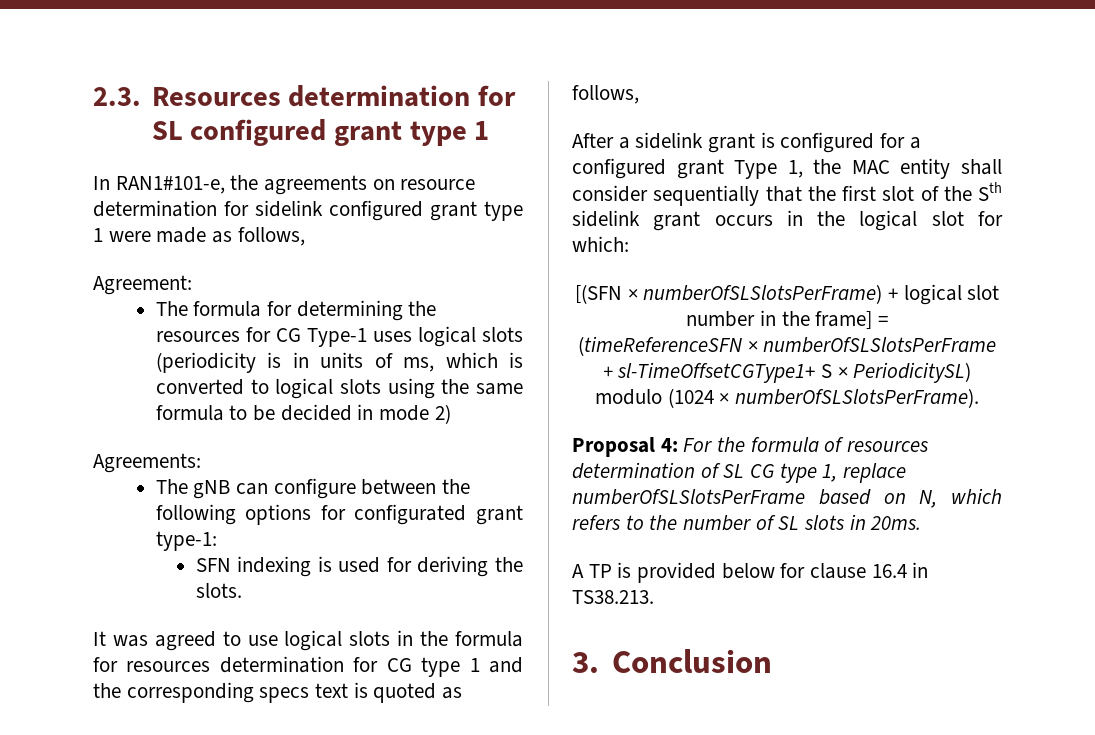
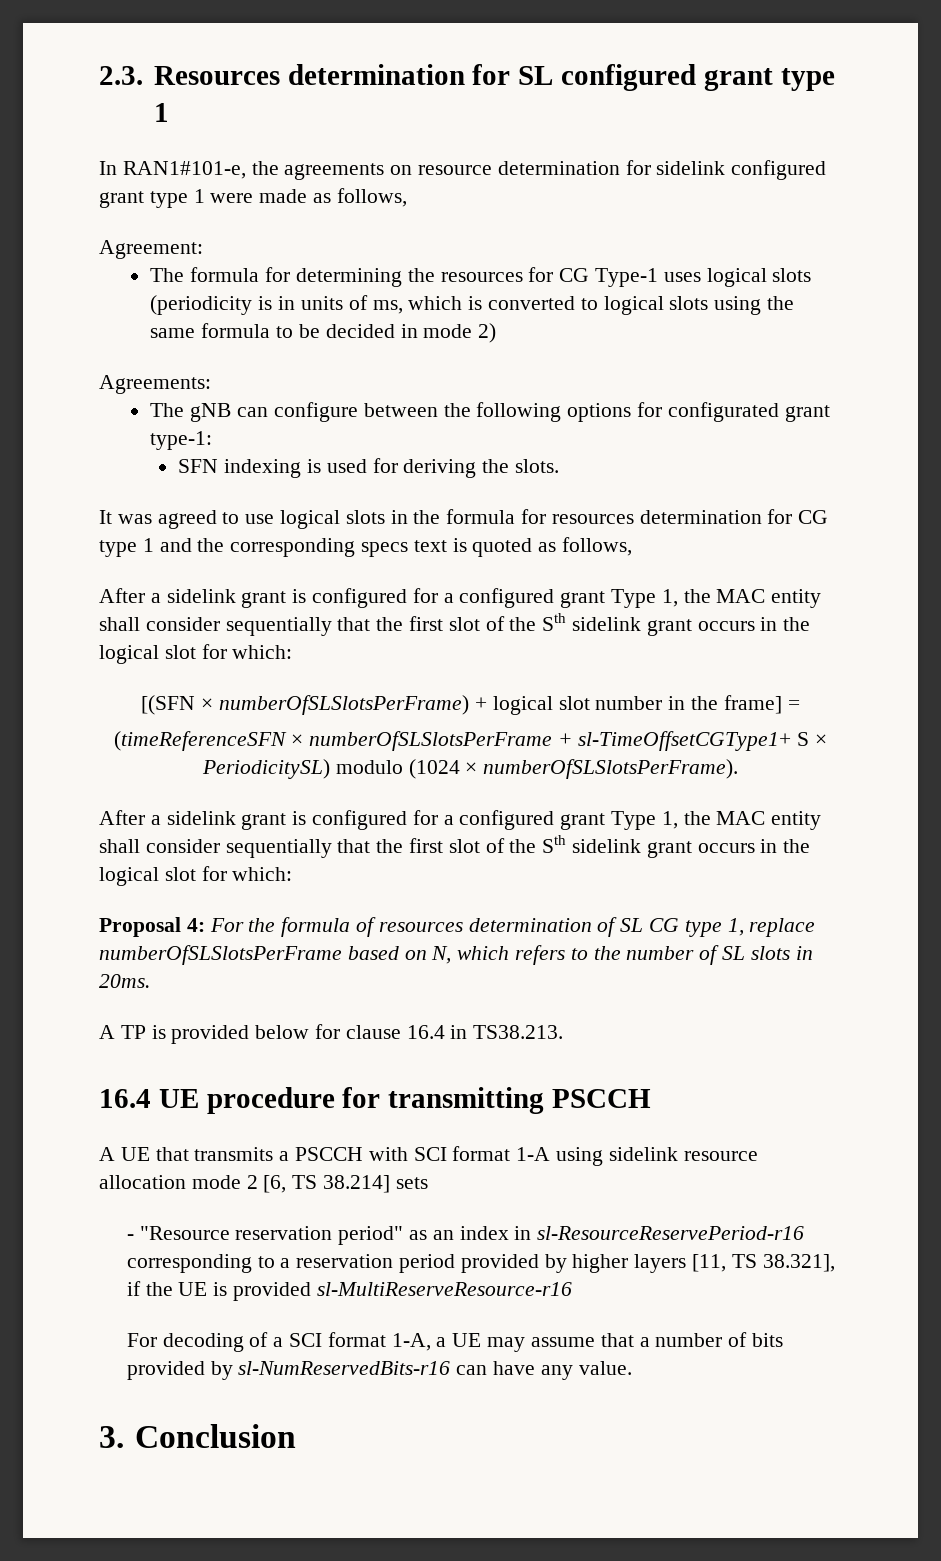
  (timeReferenceSFN × numberOfSLSlotsPerFrame + sl-TimeOffsetCGType1+ S × PeriodicitySL) modulo (1024 × numberOfSLSlotsPerFrame).
+ After a sidelink grant is configured for a configured grant Type 1, the MAC entity shall consider sequentially that the first slot of the Sth sidelink grant occurs in the logical slot for which:
+ 16.4 UE procedure for transmitting PSCCH
+ A UE that transmits a PSCCH with SCI format 1-A using sidelink resource allocation mode 2 [6, TS 38.214] sets
+ - "Resource reservation period" as an index in sl-ResourceReservePeriod-r16 corresponding to a reservation period provided by higher layers [11, TS 38.321], if the UE is provided sl-MultiReserveResource-r16
+ For decoding of a SCI format 1-A, a UE may assume that a number of bits provided by sl-NumReservedBits-r16 can have any value.

